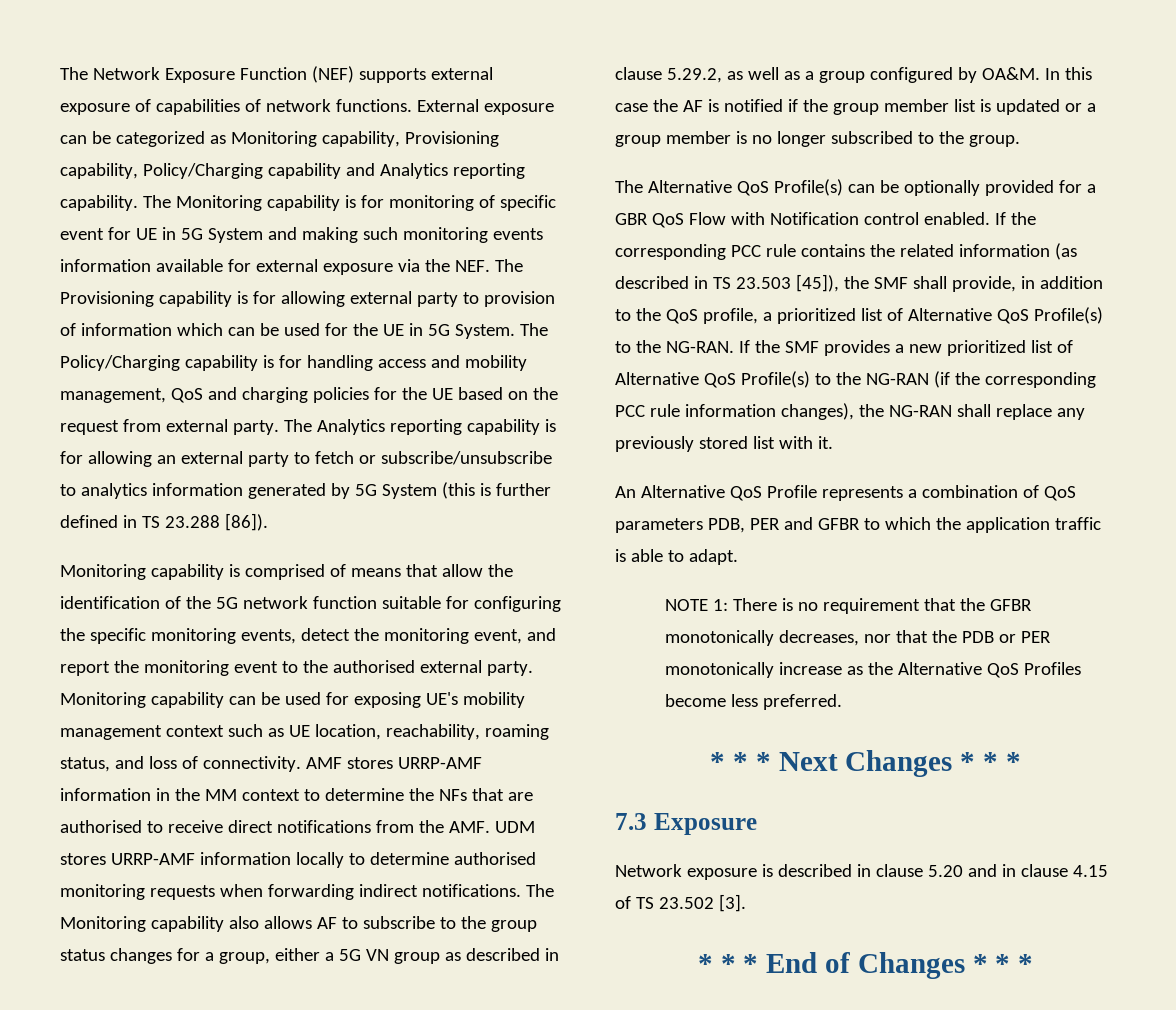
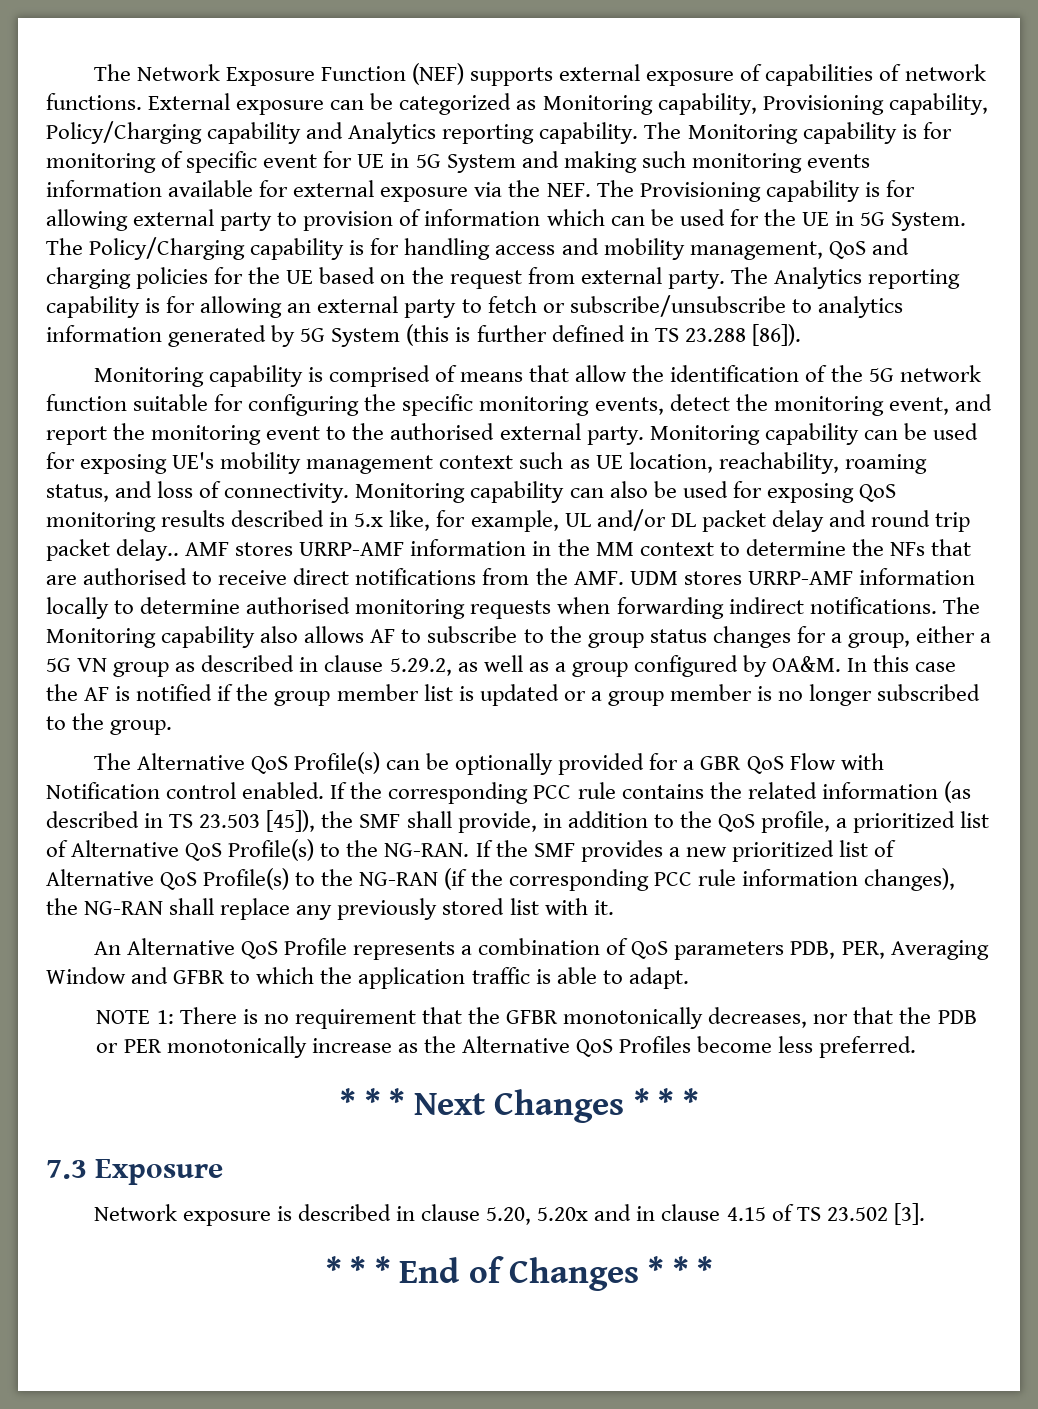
+ Monitoring capability can also be used for exposing QoS monitoring results described in 5.x like, for example, UL and/or DL packet delay and round trip packet delay..
- An Alternative QoS Profile represents a combination of QoS parameters PDB, PER and GFBR to which the application traffic is able to adapt.
+ An Alternative QoS Profile represents a combination of QoS parameters PDB, PER, Averaging Window and GFBR to which the application traffic is able to adapt.
- Network exposure is described in clause 5.20 and in clause 4.15 of TS 23.502 [3].
+ Network exposure is described in clause 5.20, 5.20x and in clause 4.15 of TS 23.502 [3].

